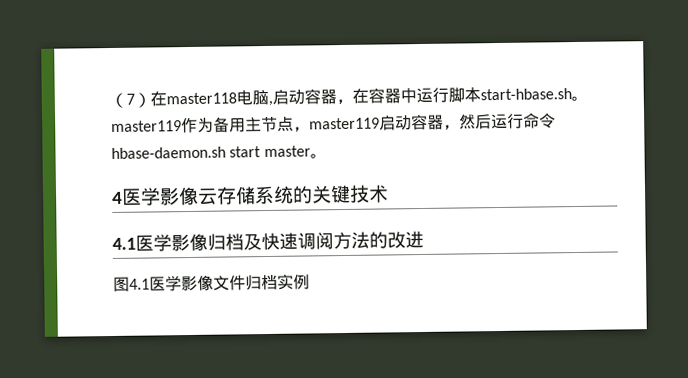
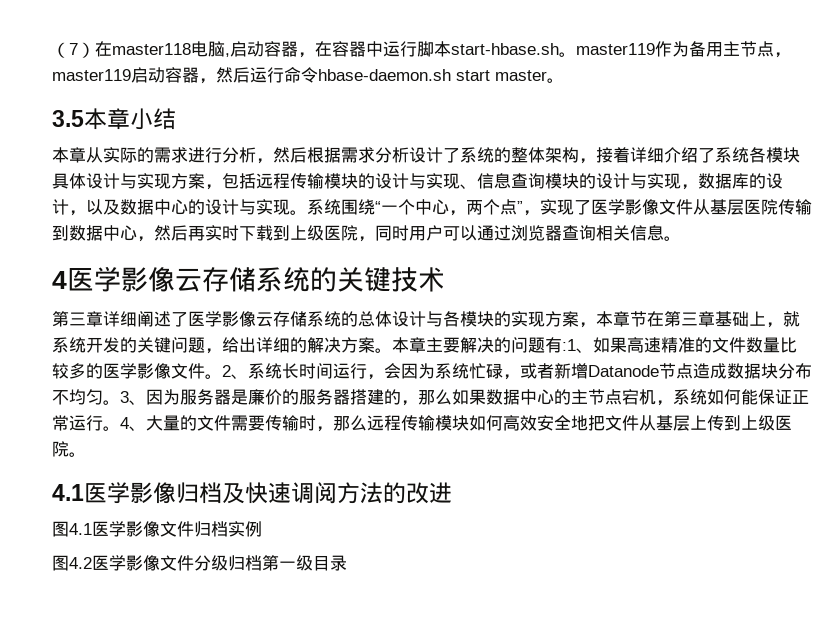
+ 3.5本章小结
+ 本章从实际的需求进行分析，然后根据需求分析设计了系统的整体架构，接着详细介绍了系统各模块具体设计与实现方案，包括远程传输模块的设计与实现、信息查询模块的设计与实现，数据库的设计，以及数据中心的设计与实现。系统围绕“一个中心，两个点”，实现了医学影像文件从基层医院传输到数据中心，然后再实时下载到上级医院，同时用户可以通过浏览器查询相关信息。
+ 第三章详细阐述了医学影像云存储系统的总体设计与各模块的实现方案，本章节在第三章基础上，就系统开发的关键问题，给出详细的解决方案。本章主要解决的问题有:1、如果高速精准的文件数量比较多的医学影像文件。2、系统长时间运行，会因为系统忙碌，或者新增Datanode节点造成数据块分布不均匀。3、因为服务器是廉价的服务器搭建的，那么如果数据中心的主节点宕机，系统如何能保证正常运行。4、大量的文件需要传输时，那么远程传输模块如何高效安全地把文件从基层上传到上级医院。
+ 图4.2医学影像文件分级归档第一级目录

